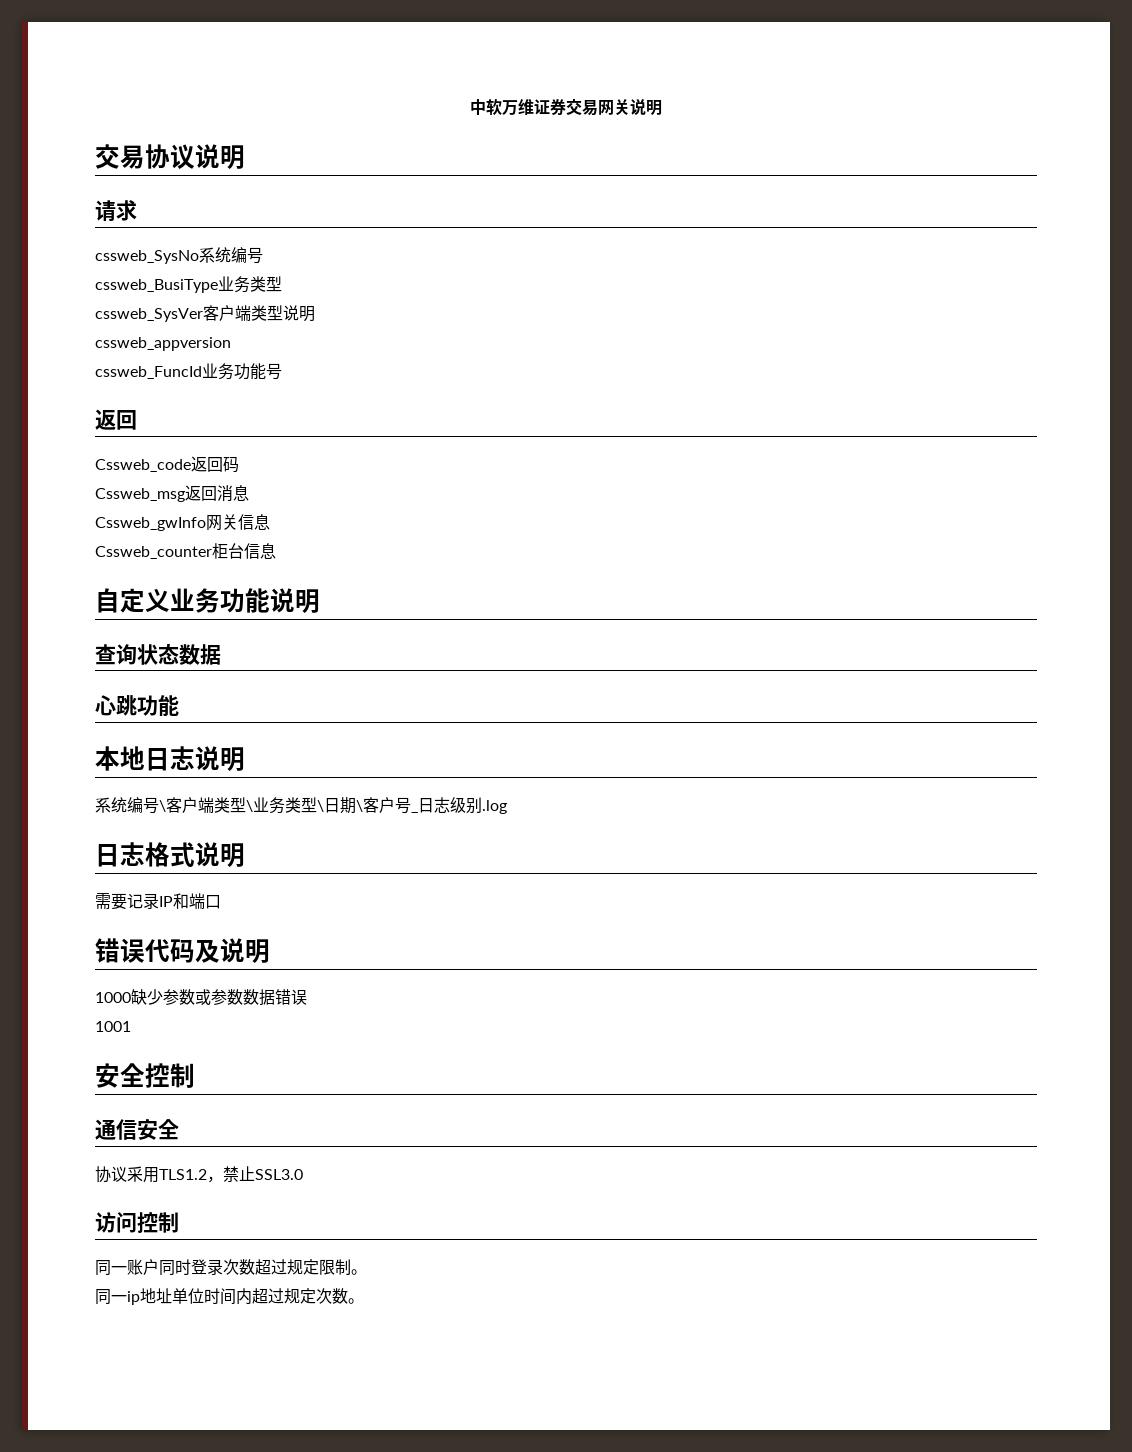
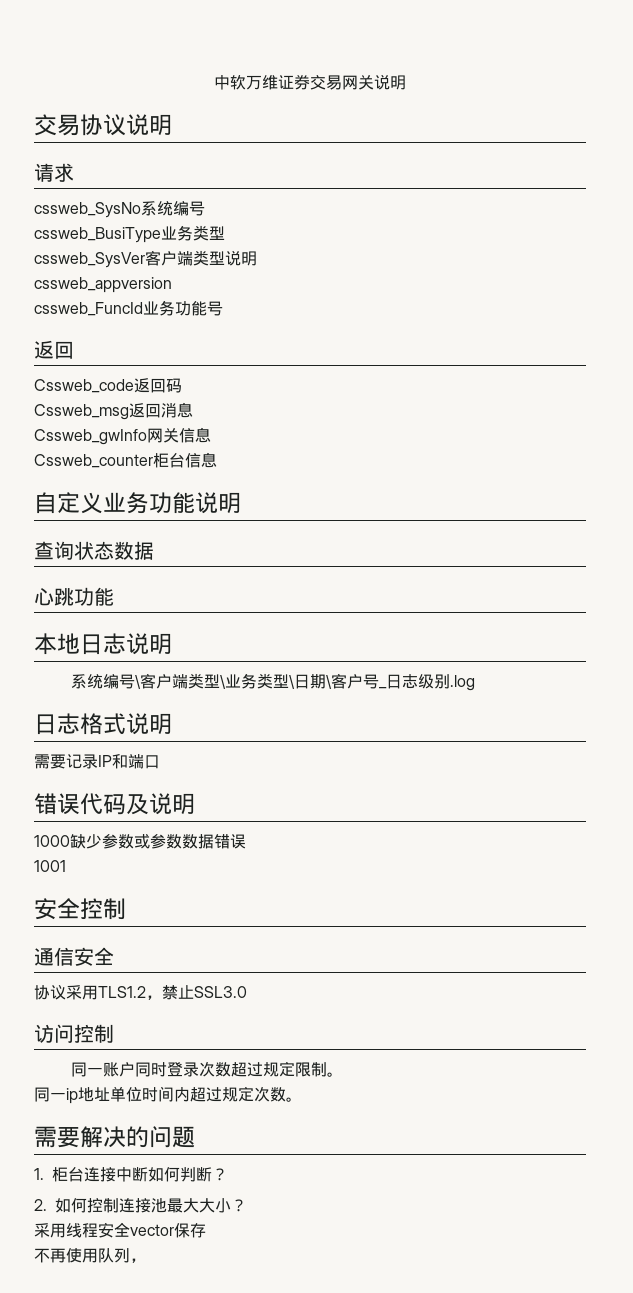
+ 需要解决的问题
+ 1.柜台连接中断如何判断？
+ 2.如何控制连接池最大大小？
+ 采用线程安全vector保存
+ 不再使用队列，

